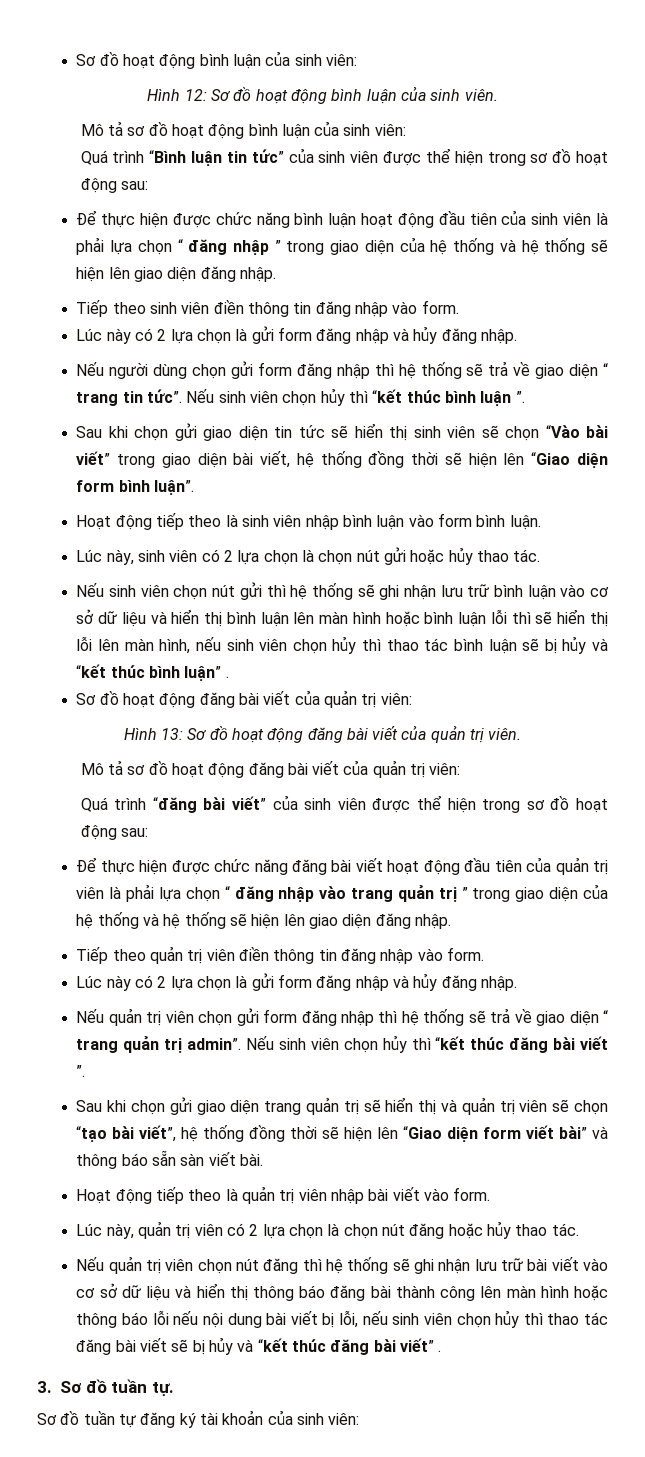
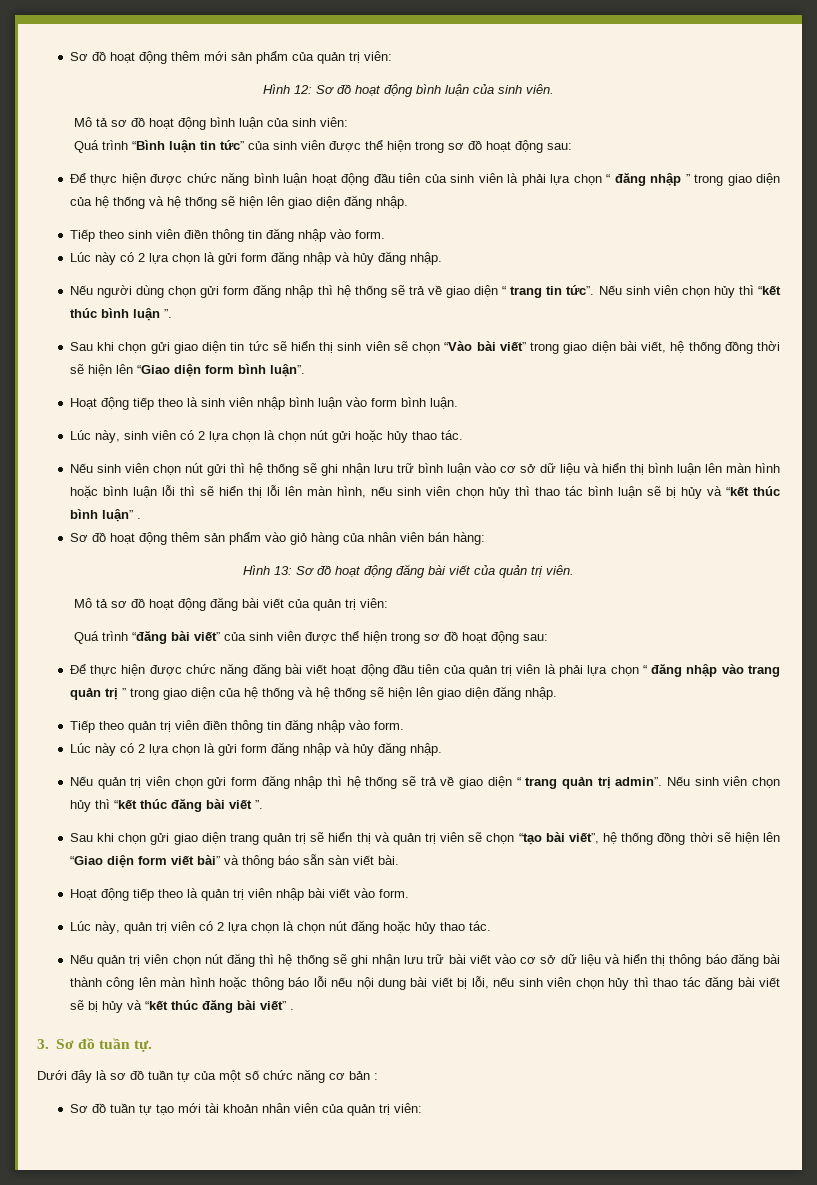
- Sơ đồ hoạt động bình luận của sinh viên:
+ Sơ đồ hoạt động thêm mới sản phẩm của quản trị viên:
- Sơ đồ hoạt động đăng bài viết của quản trị viên:
+ Sơ đồ hoạt động thêm sản phẩm vào giỏ hàng của nhân viên bán hàng:
- Sơ đồ tuần tự đăng ký tài khoản của sinh viên:
+ Dưới đây là sơ đồ tuần tự của một số chức năng cơ bản :
+ Sơ đồ tuần tự tạo mới tài khoản nhân viên của quản trị viên:

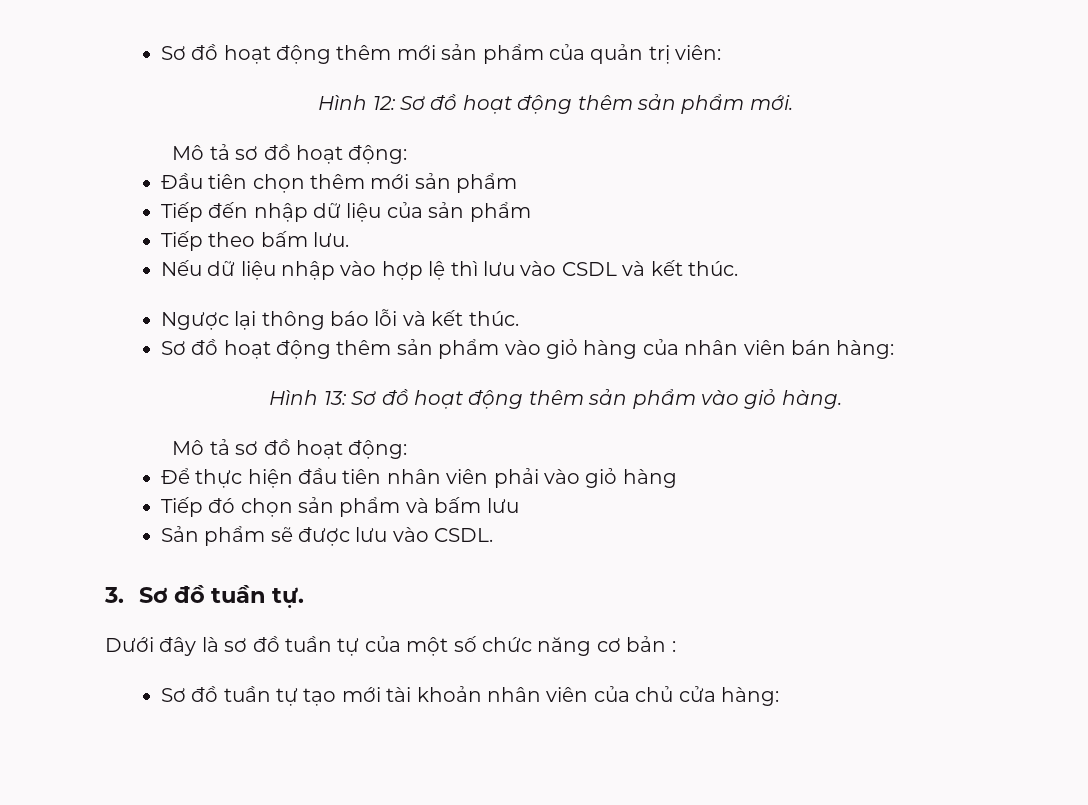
- Hình 12: Sơ đồ hoạt động bình luận của sinh viên.
- Mô tả sơ đồ hoạt động bình luận của sinh viên:
- Quá trình “Bình luận tin tức” của sinh viên được thể hiện trong sơ đồ hoạt động sau:
- Để thực hiện được chức năng bình luận hoạt động đầu tiên của sinh viên là phải lựa chọn “ đăng nhập ” trong giao diện của hệ thống và hệ thống sẽ hiện lên giao diện đăng nhập.
- Tiếp theo sinh viên điền thông tin đăng nhập vào form.
- Lúc này có 2 lựa chọn là gửi form đăng nhập và hủy đăng nhập.
- Nếu người dùng chọn gửi form đăng nhập thì hệ thống sẽ trả về giao diện “ trang tin tức”. Nếu sinh viên chọn hủy thì “kết thúc bình luận ”.
- Sau khi chọn gửi giao diện tin tức sẽ hiển thị sinh viên sẽ chọn “Vào bài viết” trong giao diện bài viết, hệ thống đồng thời sẽ hiện lên “Giao diện form bình luận”.
- Hoạt động tiếp theo là sinh viên nhập bình luận vào form bình luận.
- Lúc này, sinh viên có 2 lựa chọn là chọn nút gửi hoặc hủy thao tác.
- Nếu sinh viên chọn nút gửi thì hệ thống sẽ ghi nhận lưu trữ bình luận vào cơ sở dữ liệu và hiển thị bình luận lên màn hình hoặc bình luận lỗi thì sẽ hiển thị lỗi lên màn hình, nếu sinh viên chọn hủy thì thao tác bình luận sẽ bị hủy và “kết thúc bình luận” .
+ Hình 12: Sơ đồ hoạt động thêm sản phẩm mới.
+ Mô tả sơ đồ hoạt động:
+ Đầu tiên chọn thêm mới sản phẩm
+ Tiếp đến nhập dữ liệu của sản phẩm
+ Tiếp theo bấm lưu.
+ Nếu dữ liệu nhập vào hợp lệ thì lưu vào CSDL và kết thúc.
+ Ngược lại thông báo lỗi và kết thúc.
- Hình 13: Sơ đồ hoạt động đăng bài viết của quản trị viên.
- Mô tả sơ đồ hoạt động đăng bài viết của quản trị viên:
- Quá trình “đăng bài viết” của sinh viên được thể hiện trong sơ đồ hoạt động sau:
- Để thực hiện được chức năng đăng bài viết hoạt động đầu tiên của quản trị viên là phải lựa chọn “ đăng nhập vào trang quản trị ” trong giao diện của hệ thống và hệ thống sẽ hiện lên giao diện đăng nhập.
- Tiếp theo quản trị viên điền thông tin đăng nhập vào form.
- Lúc này có 2 lựa chọn là gửi form đăng nhập và hủy đăng nhập.
- Nếu quản trị viên chọn gửi form đăng nhập thì hệ thống sẽ trả về giao diện “ trang quản trị admin”. Nếu sinh viên chọn hủy thì “kết thúc đăng bài viết ”.
- Sau khi chọn gửi giao diện trang quản trị sẽ hiển thị và quản trị viên sẽ chọn “tạo bài viết”, hệ thống đồng thời sẽ hiện lên “Giao diện form viết bài” và thông báo sẵn sàn viết bài.
- Hoạt động tiếp theo là quản trị viên nhập bài viết vào form.
- Lúc này, quản trị viên có 2 lựa chọn là chọn nút đăng hoặc hủy thao tác.
- Nếu quản trị viên chọn nút đăng thì hệ thống sẽ ghi nhận lưu trữ bài viết vào cơ sở dữ liệu và hiển thị thông báo đăng bài thành công lên màn hình hoặc thông báo lỗi nếu nội dung bài viết bị lỗi, nếu sinh viên chọn hủy thì thao tác đăng bài viết sẽ bị hủy và “kết thúc đăng bài viết” .
+ Hình 13: Sơ đồ hoạt động thêm sản phẩm vào giỏ hàng.
+ Mô tả sơ đồ hoạt động:
+ Để thực hiện đầu tiên nhân viên phải vào giỏ hàng
+ Tiếp đó chọn sản phẩm và bấm lưu
+ Sản phẩm sẽ được lưu vào CSDL.
- Sơ đồ tuần tự tạo mới tài khoản nhân viên của quản trị viên:
+ Sơ đồ tuần tự tạo mới tài khoản nhân viên của chủ cửa hàng:

